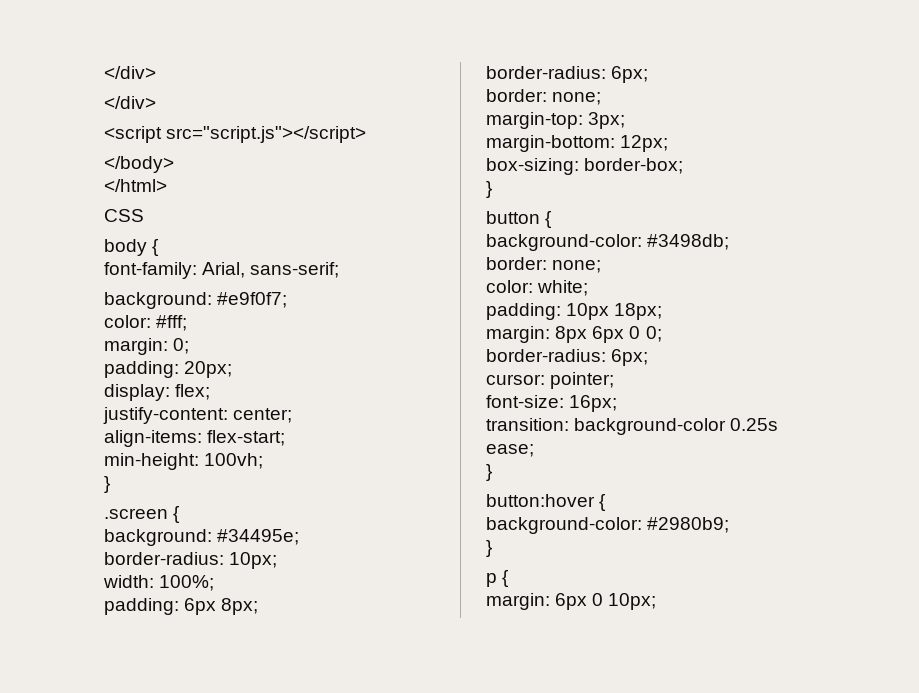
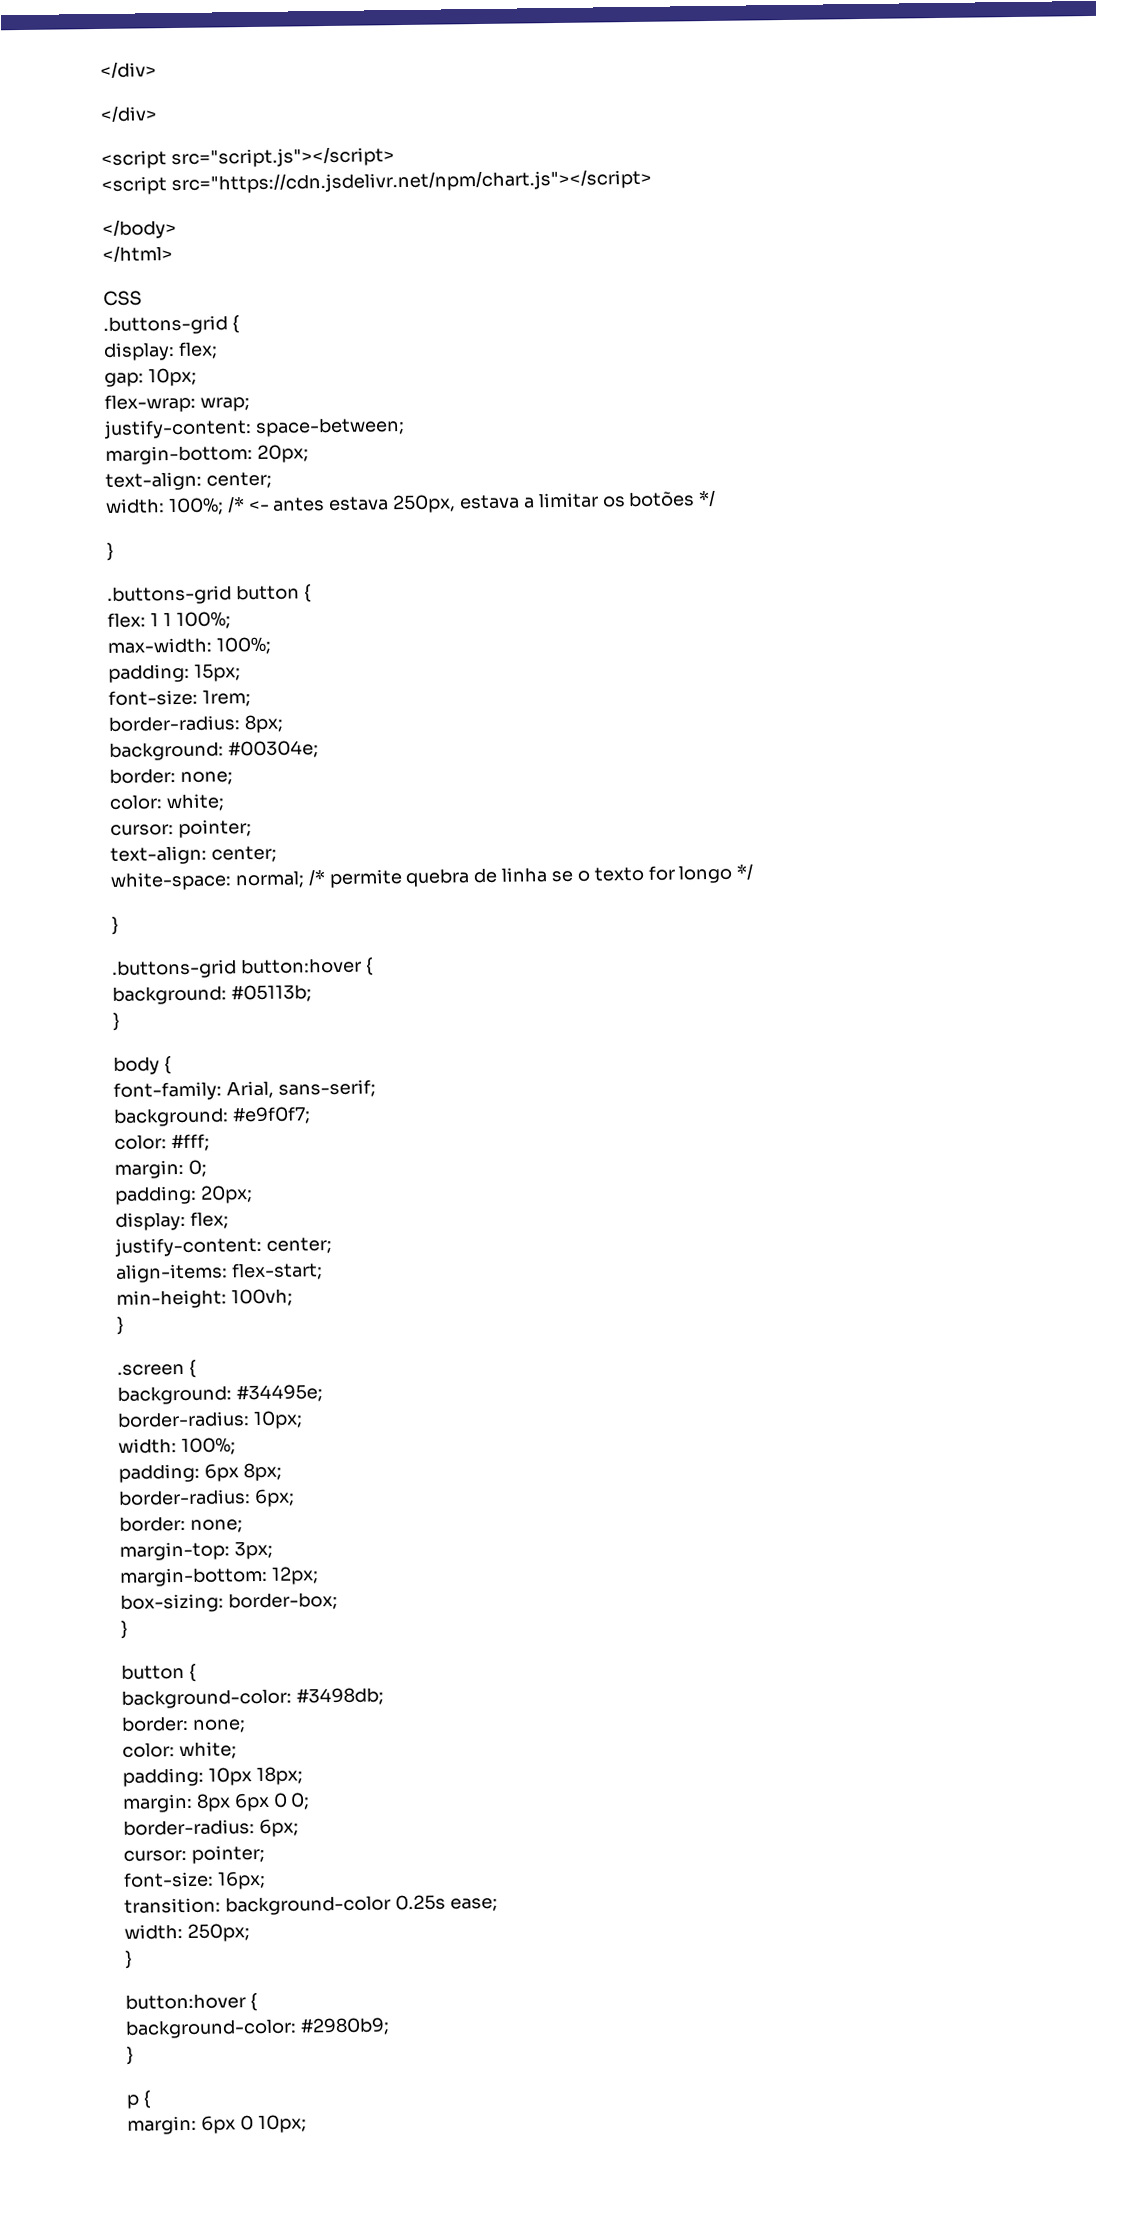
+ <script src="https://cdn.jsdelivr.net/npm/chart.js"></script>
+ .buttons-grid {
+ display: flex;
+ gap: 10px;
+ flex-wrap: wrap;
+ justify-content: space-between;
+ margin-bottom: 20px;
+ text-align: center;
+ width: 100%; /* <- antes estava 250px, estava a limitar os botões */
+ }
+ .buttons-grid button {
+ flex: 1 1 100%;
+ max-width: 100%;
+ padding: 15px;
+ font-size: 1rem;
+ border-radius: 8px;
+ background: #00304e;
+ border: none;
+ color: white;
+ cursor: pointer;
+ text-align: center;
+ white-space: normal; /* permite quebra de linha se o texto for longo */
+ }
+ .buttons-grid button:hover {
+ background: #05113b;
+ }
+ width: 250px;

